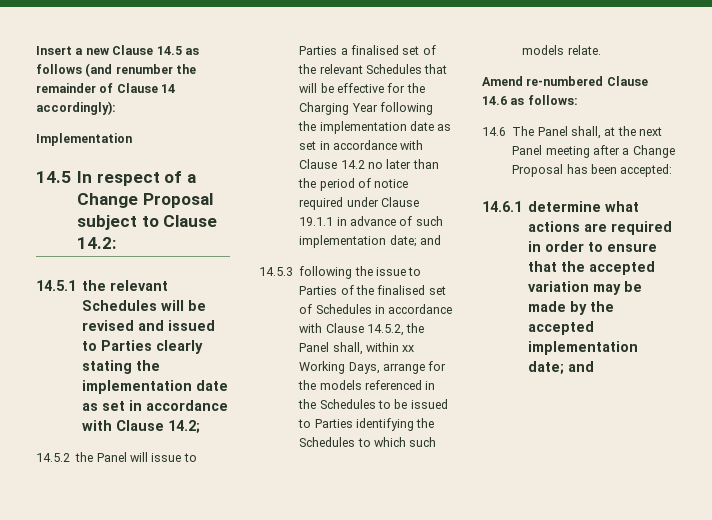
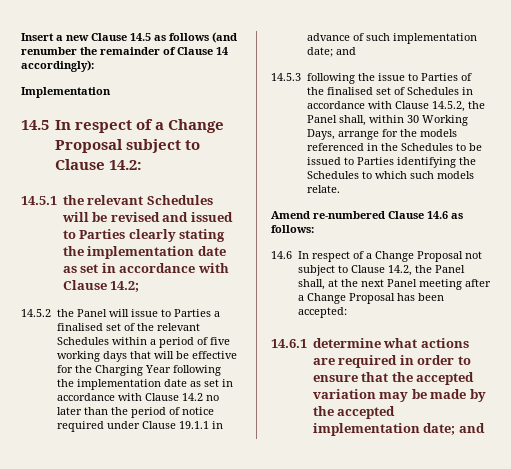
- 14.5.2 the Panel will issue to Parties a finalised set of the relevant Schedules that will be effective for the Charging Year following the implementation date as set in accordance with Clause 14.2 no later than the period of notice required under Clause 19.1.1 in advance of such implementation date; and
+ 14.5.2 the Panel will issue to Parties a finalised set of the relevant Schedules within a period of five working days that will be effective for the Charging Year following the implementation date as set in accordance with Clause 14.2 no later than the period of notice required under Clause 19.1.1 in advance of such implementation date; and
- 14.5.3 following the issue to Parties of the finalised set of Schedules in accordance with Clause 14.5.2, the Panel shall, within xx Working Days, arrange for the models referenced in the Schedules to be issued to Parties identifying the Schedules to which such models relate.
+ 14.5.3 following the issue to Parties of the finalised set of Schedules in accordance with Clause 14.5.2, the Panel shall, within 30 Working Days, arrange for the models referenced in the Schedules to be issued to Parties identifying the Schedules to which such models relate.
- 14.6 The Panel shall, at the next Panel meeting after a Change Proposal has been accepted:
+ 14.6 In respect of a Change Proposal not subject to Clause 14.2, the Panel shall, at the next Panel meeting after a Change Proposal has been accepted:

